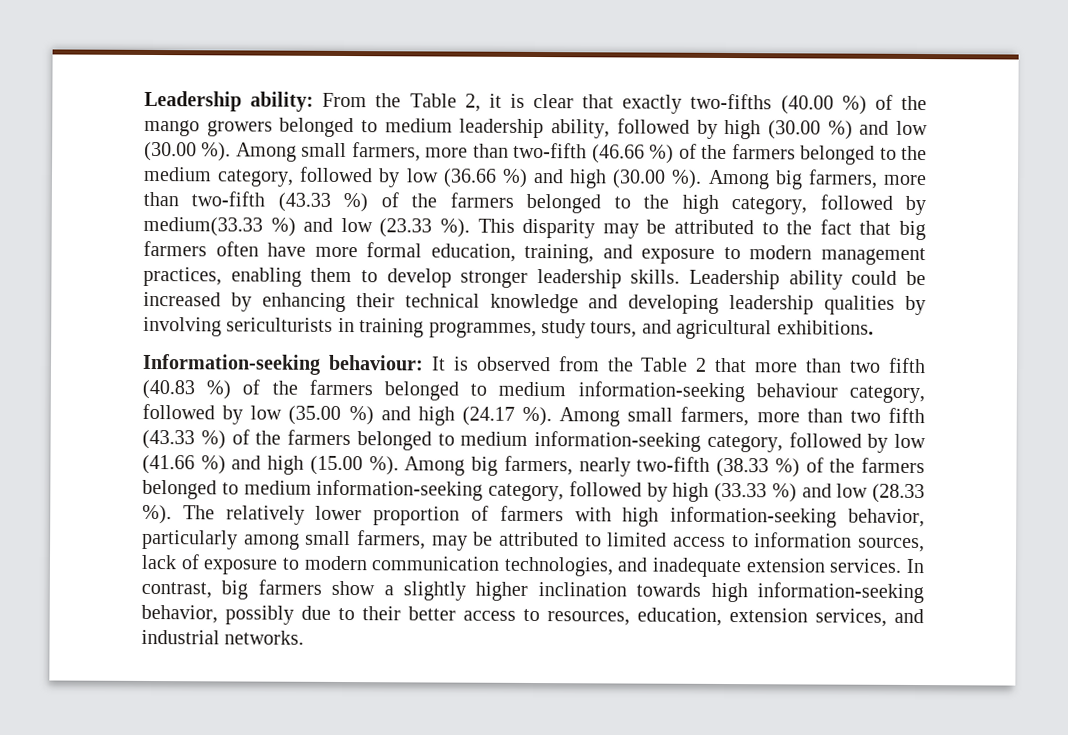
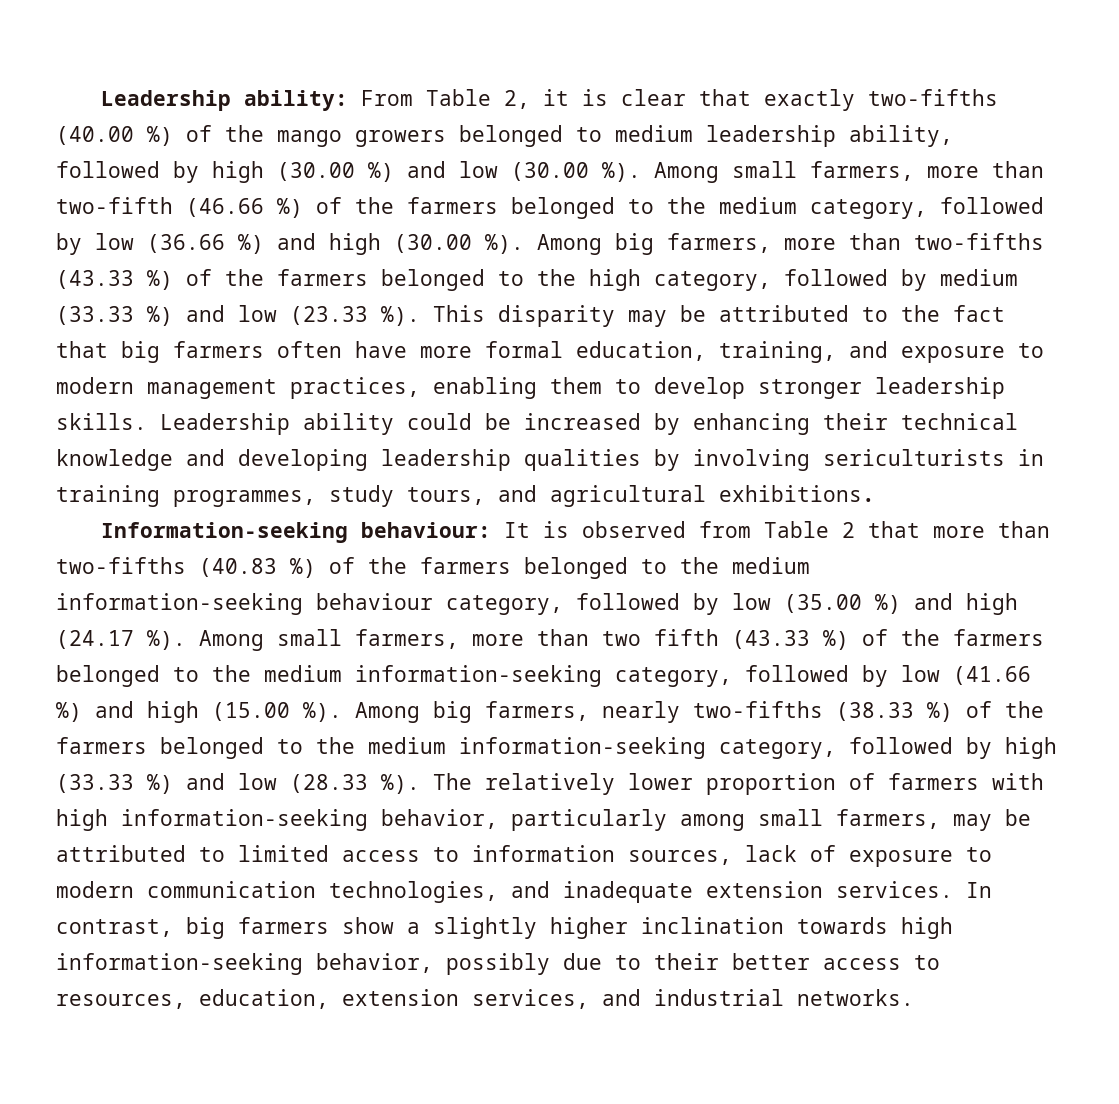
- Leadership ability: From the Table 2, it is clear that exactly two-fifths (40.00 %) of the mango growers belonged to medium leadership ability, followed by high (30.00 %) and low (30.00 %).
+ Leadership ability: From Table 2, it is clear that exactly two-fifths (40.00 %) of the mango growers belonged to medium leadership ability, followed by high (30.00 %) and low (30.00 %).
- Among big farmers, more than two-fifth (43.33 %) of the farmers belonged to the high category, followed by medium(33.33 %) and low (23.33 %).
+ Among big farmers, more than two-fifths (43.33 %) of the farmers belonged to the high category, followed by medium (33.33 %) and low (23.33 %).
- Information-seeking behaviour: It is observed from the Table 2 that more than two fifth (40.83 %) of the farmers belonged to medium information-seeking behaviour category, followed by low (35.00 %) and high (24.17 %).
+ Information-seeking behaviour: It is observed from Table 2 that more than two-fifths (40.83 %) of the farmers belonged to the medium information-seeking behaviour category, followed by low (35.00 %) and high (24.17 %).
- Among small farmers, more than two fifth (43.33 %) of the farmers belonged to medium information-seeking category, followed by low (41.66 %) and high (15.00 %).
+ Among small farmers, more than two fifth (43.33 %) of the farmers belonged to the medium information-seeking category, followed by low (41.66 %) and high (15.00 %).
- Among big farmers, nearly two-fifth (38.33 %) of the farmers belonged to medium information-seeking category, followed by high (33.33 %) and low (28.33 %).
+ Among big farmers, nearly two-fifths (38.33 %) of the farmers belonged to the medium information-seeking category, followed by high (33.33 %) and low (28.33 %).

